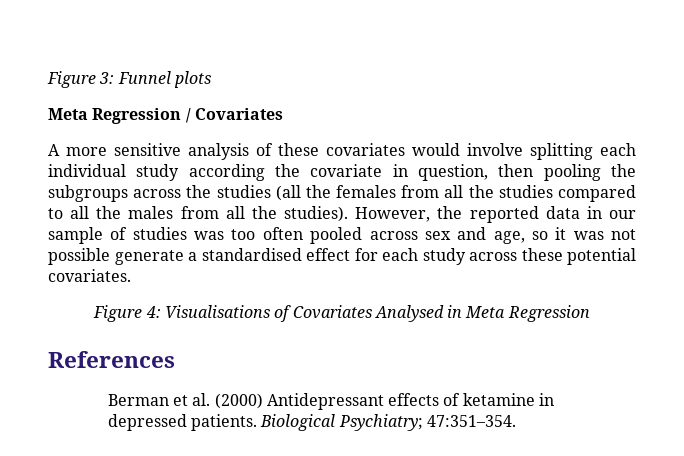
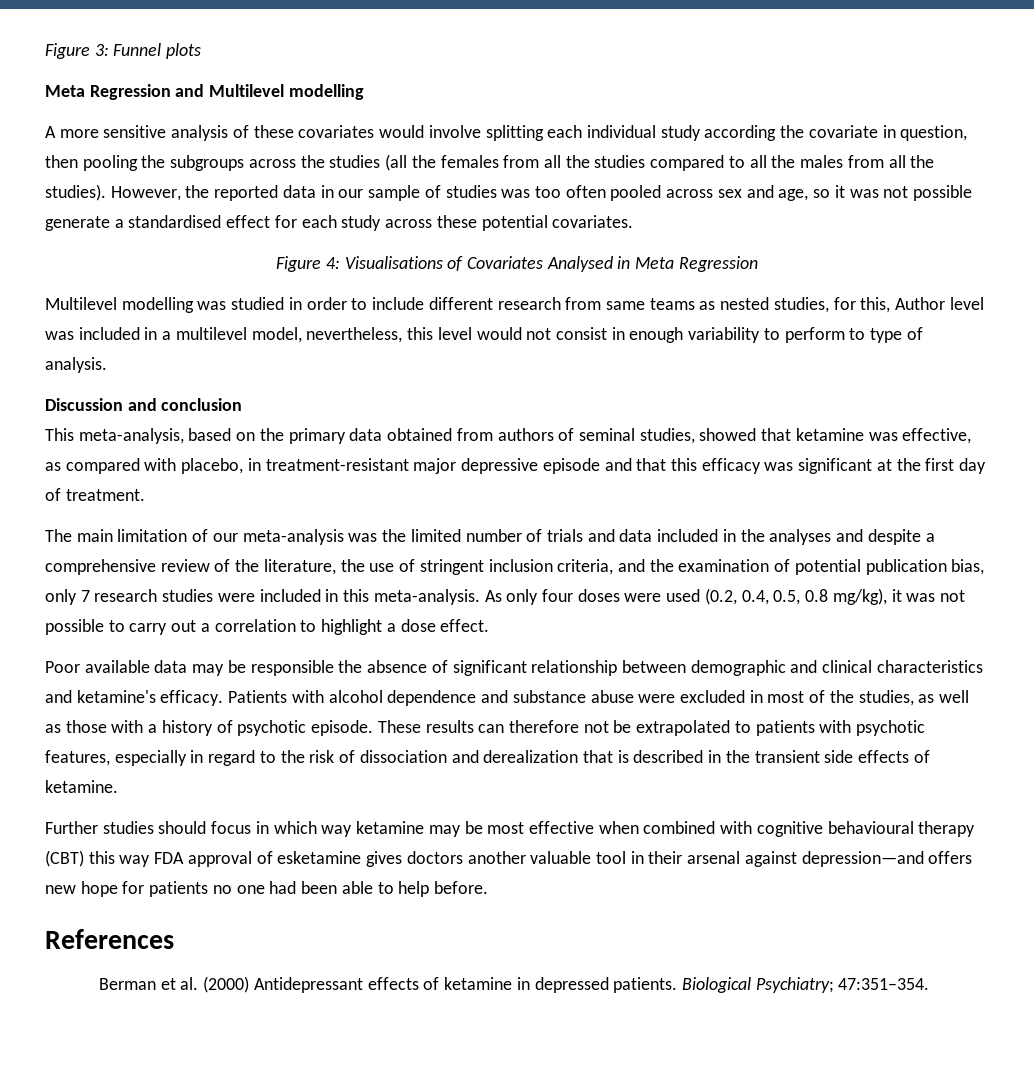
- Meta Regression / Covariates
+ Meta Regression and Multilevel modelling
+ Multilevel modelling was studied in order to include different research from same teams as nested studies, for this, Author level was included in a multilevel model, nevertheless, this level would not consist in enough variability to perform to type of analysis.
+ Discussion and conclusion
+ This meta-analysis, based on the primary data obtained from authors of seminal studies, showed that ketamine was effective, as compared with placebo, in treatment-resistant major depressive episode and that this efficacy was significant at the first day of treatment.
+ The main limitation of our meta-analysis was the limited number of trials and data included in the analyses and despite a comprehensive review of the literature, the use of stringent inclusion criteria, and the examination of potential publication bias, only 7 research studies were included in this meta-analysis. As only four doses were used (0.2, 0.4, 0.5, 0.8 mg/kg), it was not possible to carry out a correlation to highlight a dose effect.
+ Poor available data may be responsible the absence of significant relationship between demographic and clinical characteristics and ketamine's efficacy. Patients with alcohol dependence and substance abuse were excluded in most of the studies, as well as those with a history of psychotic episode. These results can therefore not be extrapolated to patients with psychotic features, especially in regard to the risk of dissociation and derealization that is described in the transient side effects of ketamine.
+ Further studies should focus in which way ketamine may be most effective when combined with cognitive behavioural therapy (CBT) this way FDA approval of esketamine gives doctors another valuable tool in their arsenal against depression—and offers new hope for patients no one had been able to help before.

